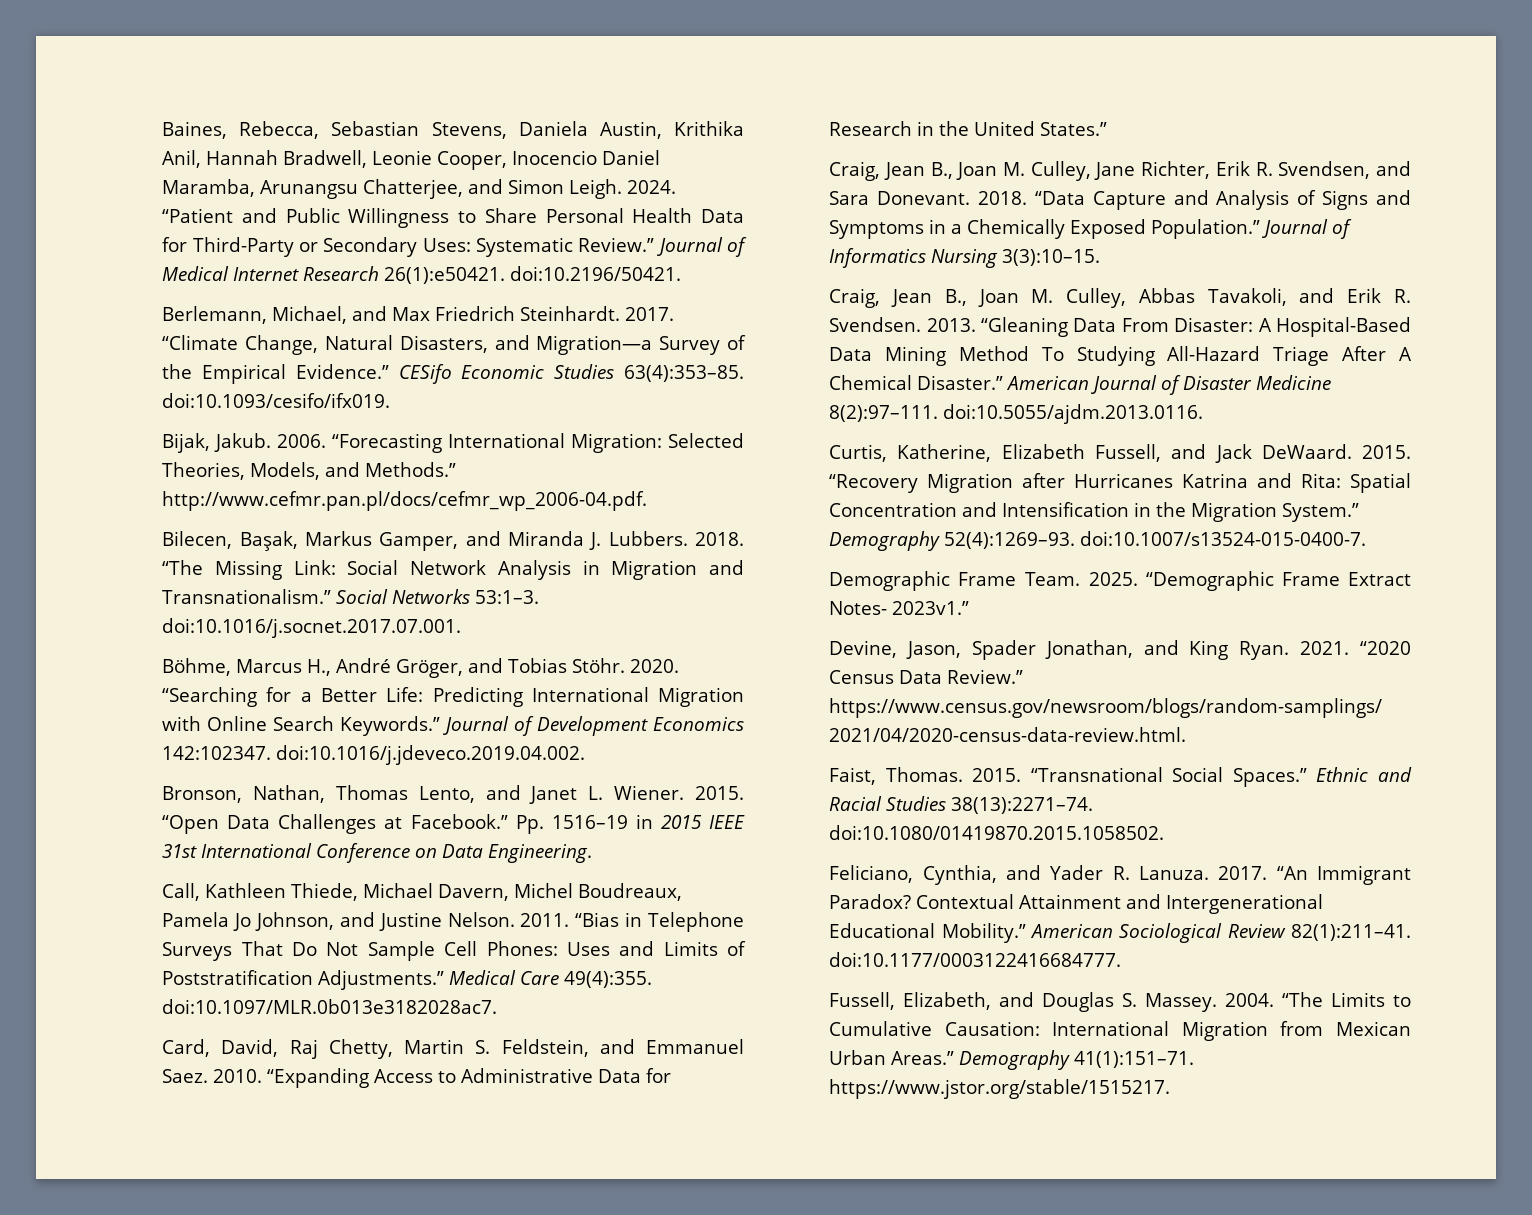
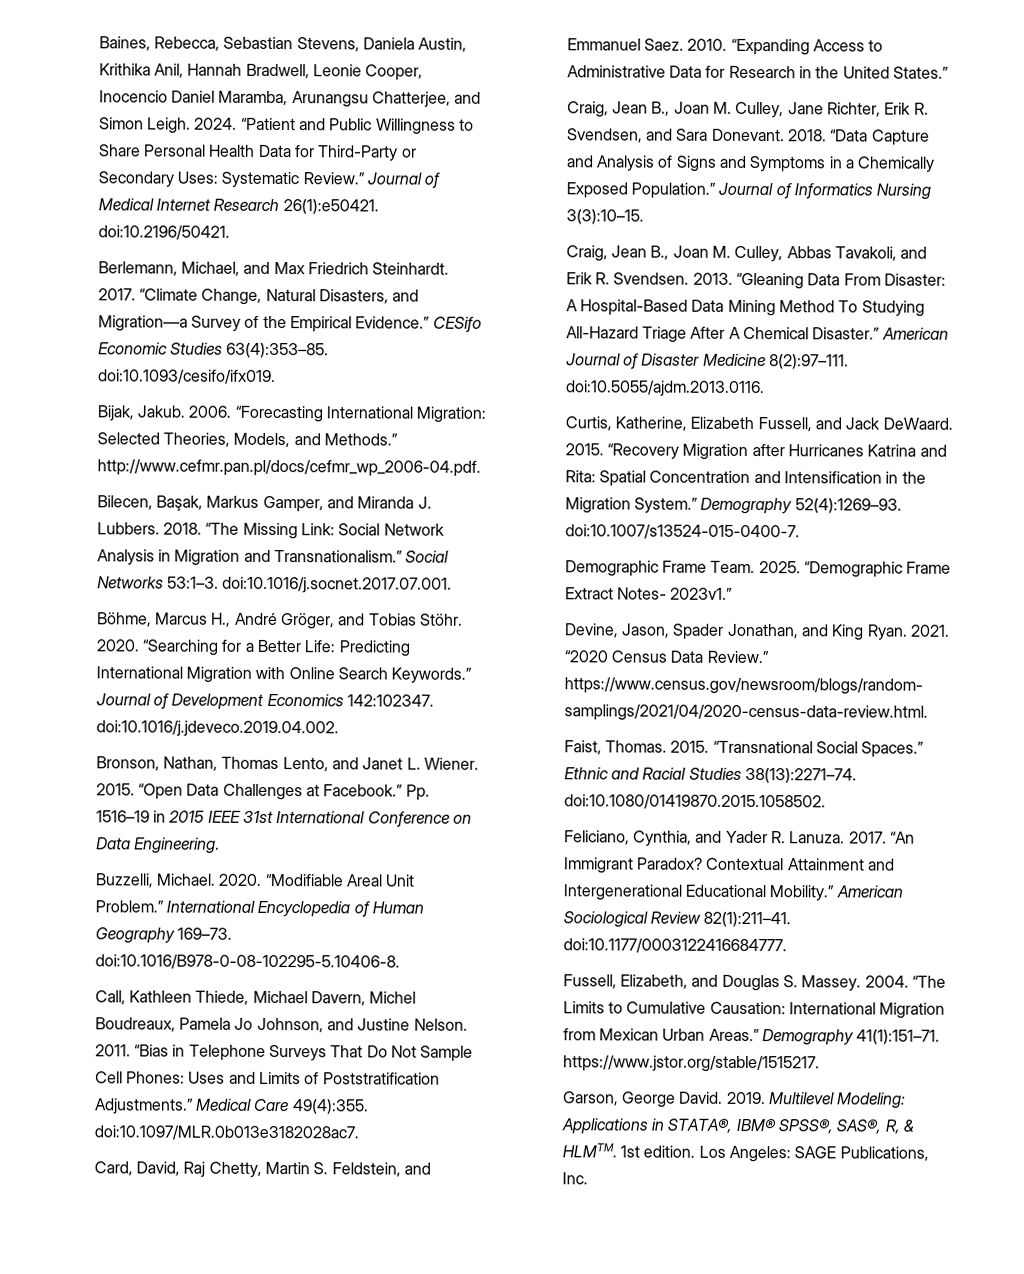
+ Buzzelli, Michael. 2020. “Modifiable Areal Unit Problem.” International Encyclopedia of Human Geography 169–73. doi:10.1016/B978-0-08-102295-5.10406-8.
+ Garson, George David. 2019. Multilevel Modeling: Applications in STATA®, IBM® SPSS®, SAS®, R, & HLMTM. 1st edition. Los Angeles: SAGE Publications, Inc.

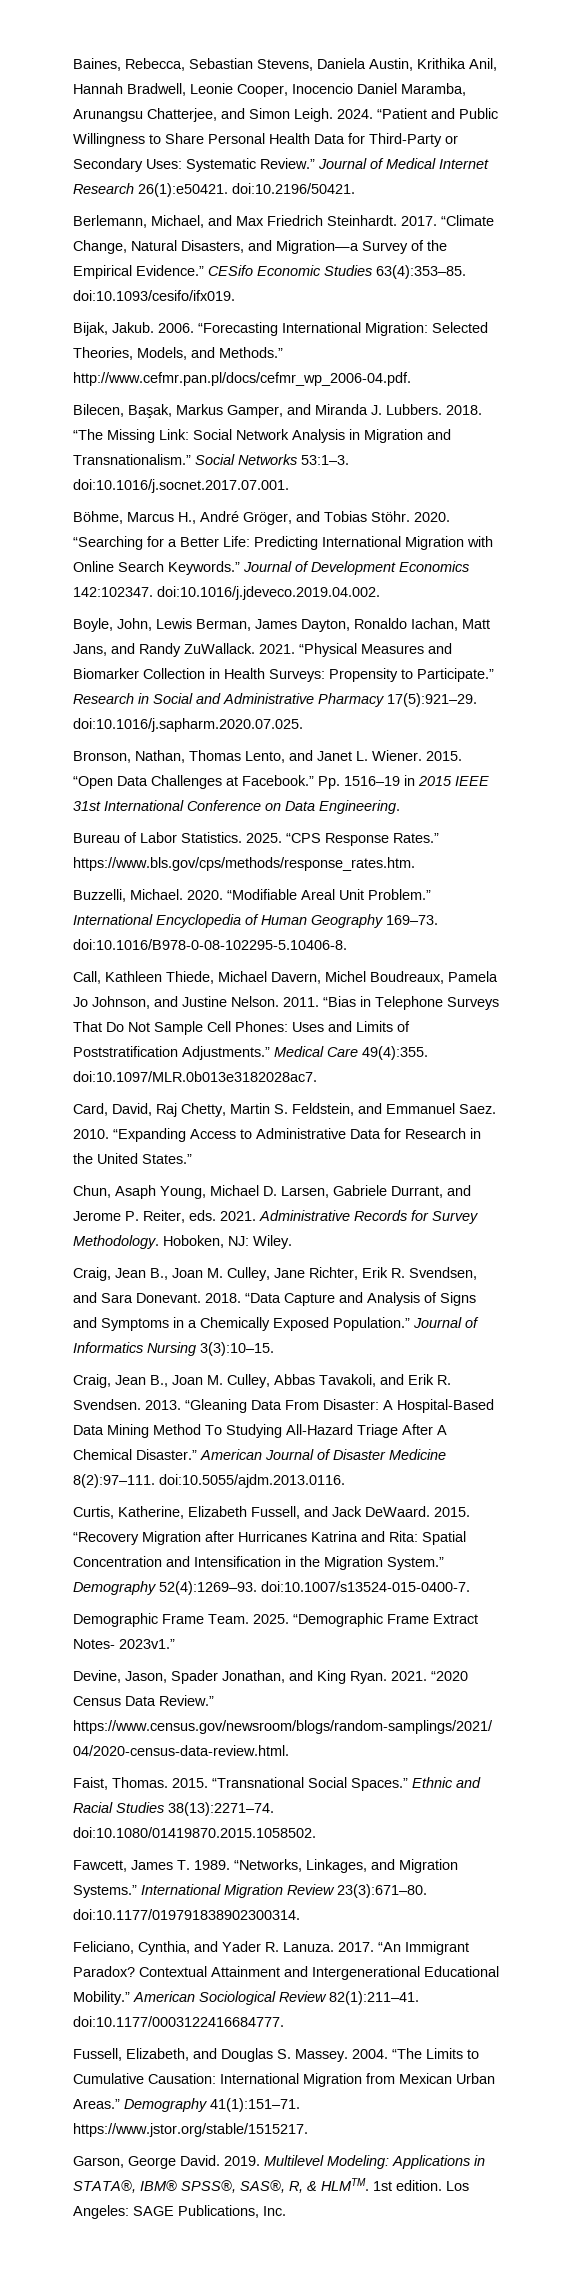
+ Boyle, John, Lewis Berman, James Dayton, Ronaldo Iachan, Matt Jans, and Randy ZuWallack. 2021. “Physical Measures and Biomarker Collection in Health Surveys: Propensity to Participate.” Research in Social and Administrative Pharmacy 17(5):921–29. doi:10.1016/j.sapharm.2020.07.025.
+ Bureau of Labor Statistics. 2025. “CPS Response Rates.” https://www.bls.gov/cps/methods/response_rates.htm.
+ Chun, Asaph Young, Michael D. Larsen, Gabriele Durrant, and Jerome P. Reiter, eds. 2021. Administrative Records for Survey Methodology. Hoboken, NJ: Wiley.
+ Fawcett, James T. 1989. “Networks, Linkages, and Migration Systems.” International Migration Review 23(3):671–80. doi:10.1177/019791838902300314.

